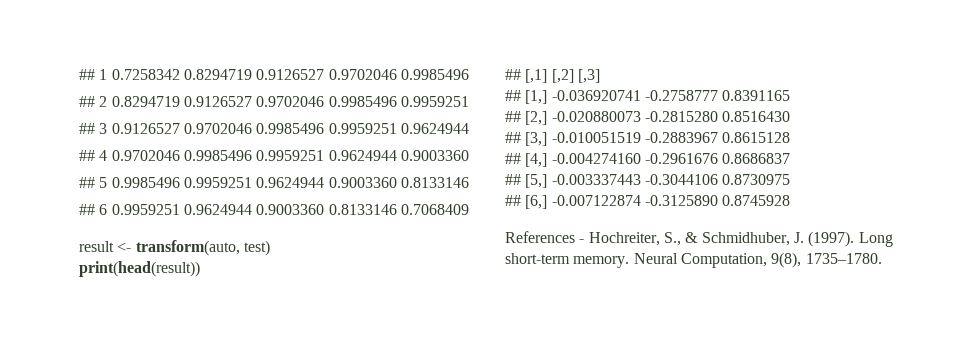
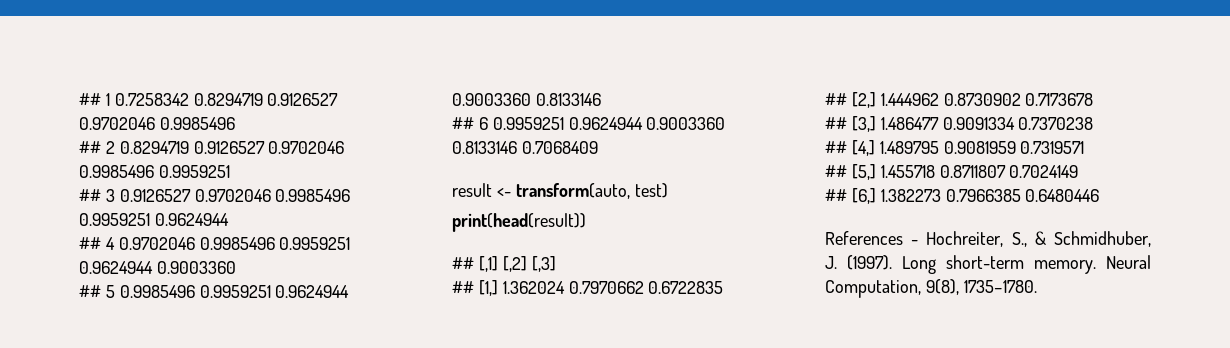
- ## [1,] -0.036920741 -0.2758777 0.8391165
+ ## [1,] 1.362024 0.7970662 0.6722835
- ## [2,] -0.020880073 -0.2815280 0.8516430
+ ## [2,] 1.444962 0.8730902 0.7173678
- ## [3,] -0.010051519 -0.2883967 0.8615128
+ ## [3,] 1.486477 0.9091334 0.7370238
- ## [4,] -0.004274160 -0.2961676 0.8686837
+ ## [4,] 1.489795 0.9081959 0.7319571
- ## [5,] -0.003337443 -0.3044106 0.8730975
+ ## [5,] 1.455718 0.8711807 0.7024149
- ## [6,] -0.007122874 -0.3125890 0.8745928
+ ## [6,] 1.382273 0.7966385 0.6480446

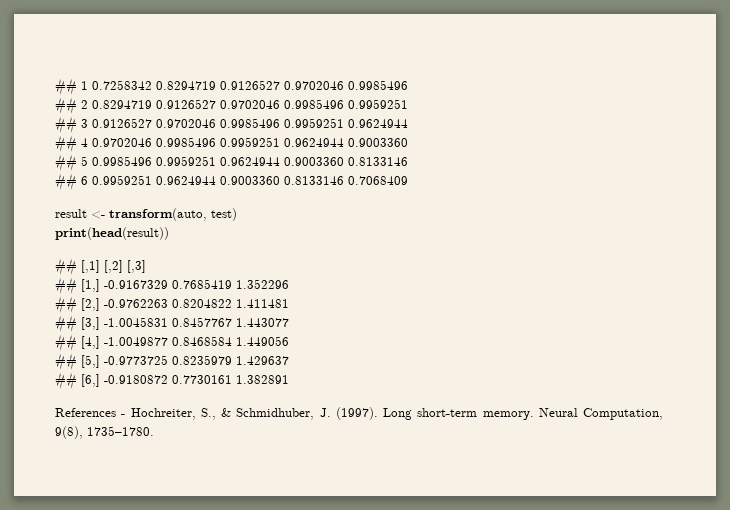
- ## [1,] 1.362024 0.7970662 0.6722835
+ ## [1,] -0.9167329 0.7685419 1.352296
- ## [2,] 1.444962 0.8730902 0.7173678
+ ## [2,] -0.9762263 0.8204822 1.411481
- ## [3,] 1.486477 0.9091334 0.7370238
+ ## [3,] -1.0045831 0.8457767 1.443077
- ## [4,] 1.489795 0.9081959 0.7319571
+ ## [4,] -1.0049877 0.8468584 1.449056
- ## [5,] 1.455718 0.8711807 0.7024149
+ ## [5,] -0.9773725 0.8235979 1.429637
- ## [6,] 1.382273 0.7966385 0.6480446
+ ## [6,] -0.9180872 0.7730161 1.382891

